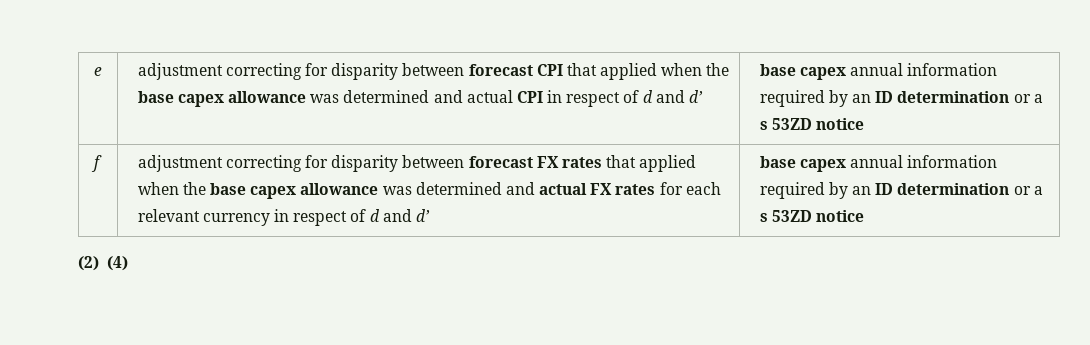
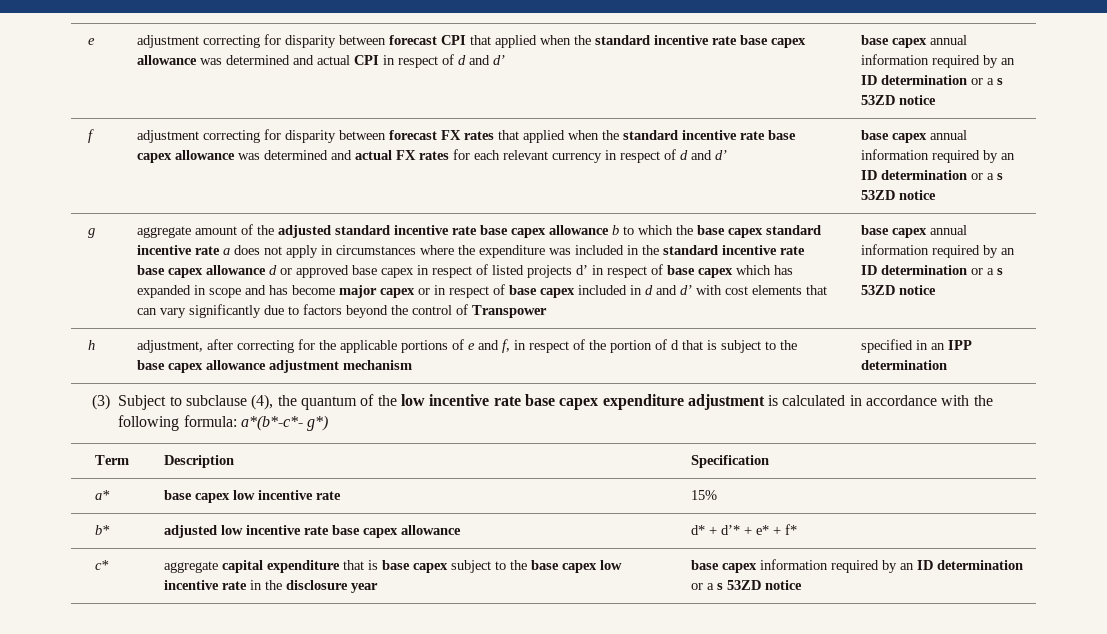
- adjustment correcting for disparity between forecast CPI that applied when the base capex allowance was determined and actual CPI in respect of d and d’
+ adjustment correcting for disparity between forecast CPI that applied when the standard incentive rate base capex allowance was determined and actual CPI in respect of d and d’
- adjustment correcting for disparity between forecast FX rates that applied when the base capex allowance was determined and actual FX rates for each relevant currency in respect of d and d’
+ adjustment correcting for disparity between forecast FX rates that applied when the standard incentive rate base capex allowance was determined and actual FX rates for each relevant currency in respect of d and d’
- (2) (4)
+ g | aggregate amount of the adjusted standard incentive rate base capex allowance b to which the base capex standard incentive rate a does not apply in circumstances where the expenditure was included in the standard incentive rate base capex allowance d or approved base capex in respect of listed projects d’ in respect of base capex which has expanded in scope and has become major capex or in respect of base capex included in d and d’ with cost elements that can vary significantly due to factors beyond the control of Transpower | base capex annual information required by an ID determination or a s 53ZD notice
+ h | adjustment, after correcting for the applicable portions of e and f, in respect of the portion of d that is subject to the base capex allowance adjustment mechanism | specified in an IPP determination
+ (3) Subject to subclause (4), the quantum of the low incentive rate base capex expenditure adjustment is calculated in accordance with the following formula: a*(b*-c*- g*)
+ Term | Description | Specification
+ a* | base capex low incentive rate | 15%
+ b* | adjusted low incentive rate base capex allowance | d* + d’* + e* + f*
+ c* | aggregate capital expenditure that is base capex subject to the base capex low incentive rate in the disclosure year | base capex information required by an ID determination or a s 53ZD notice

